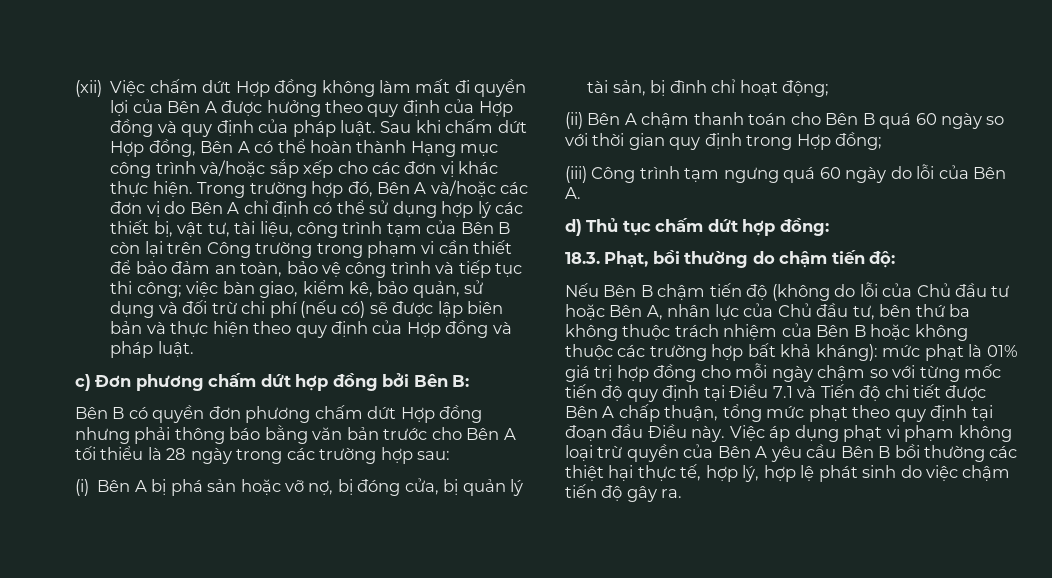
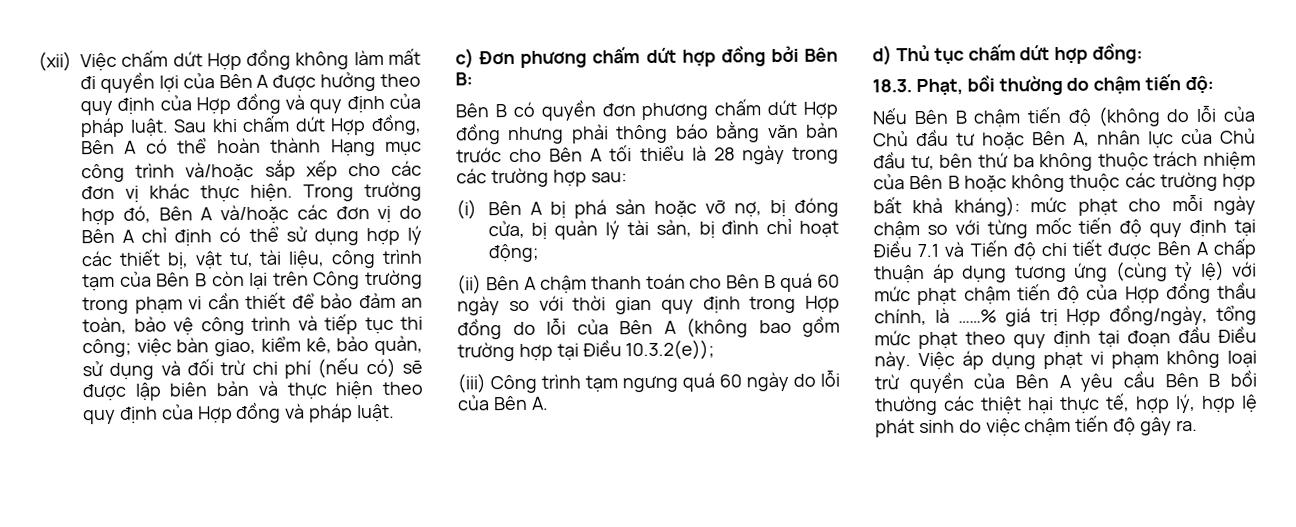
- (ii) Bên A chậm thanh toán cho Bên B quá 60 ngày so với thời gian quy định trong Hợp đồng;
+ (ii) Bên A chậm thanh toán cho Bên B quá 60 ngày so với thời gian quy định trong Hợp đồng do lỗi của Bên A (không bao gồm trường hợp tại Điều 10.3.2(e));
- mức phạt là 01% giá trị hợp đồng cho mỗi ngày chậm so với từng mốc tiến độ quy định tại Điều 7.1 và Tiến độ chi tiết được Bên A chấp thuận, tổng mức phạt theo quy định tại đoạn đầu Điều này.
+ mức phạt cho mỗi ngày chậm so với từng mốc tiến độ quy định tại Điều 7.1 và Tiến độ chi tiết được Bên A chấp thuận áp dụng tương ứng (cùng tỷ lệ) với mức phạt chậm tiến độ của Hợp đồng thầu chính, là ……% giá trị Hợp đồng/ngày, tổng mức phạt theo quy định tại đoạn đầu Điều này.

